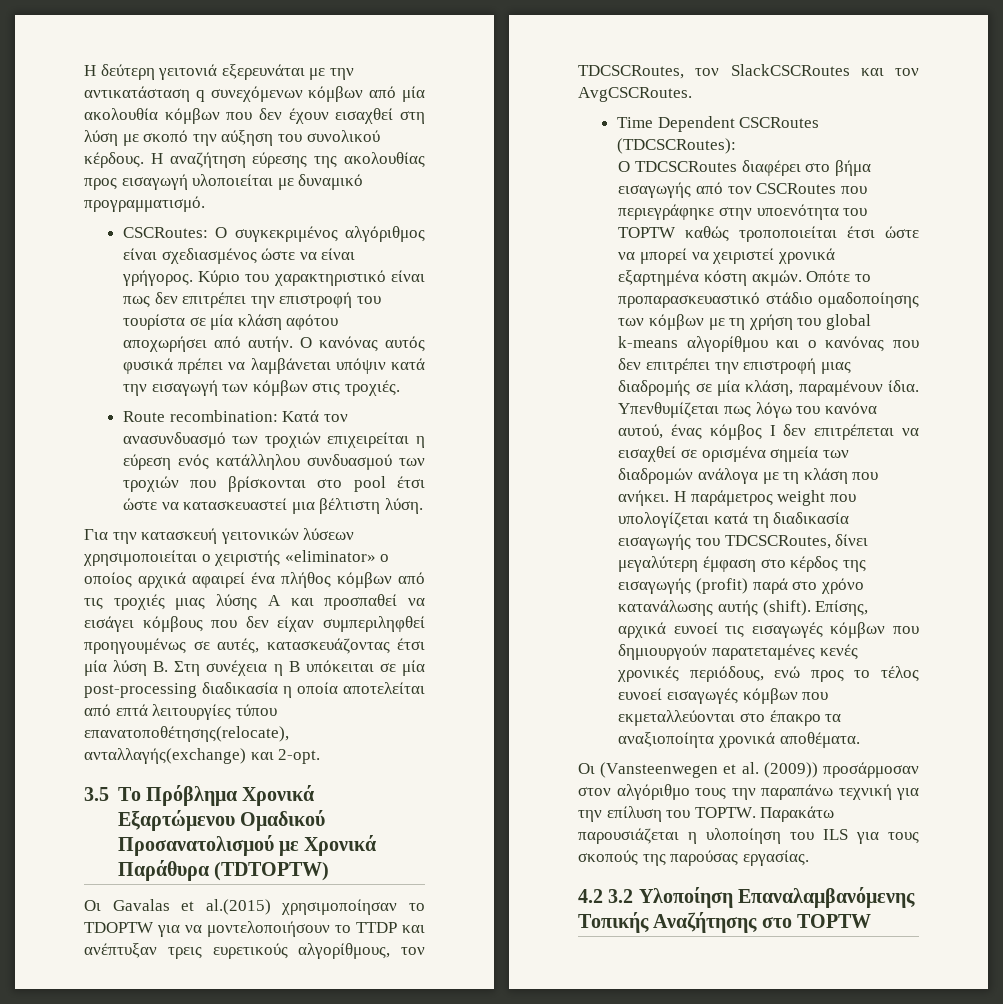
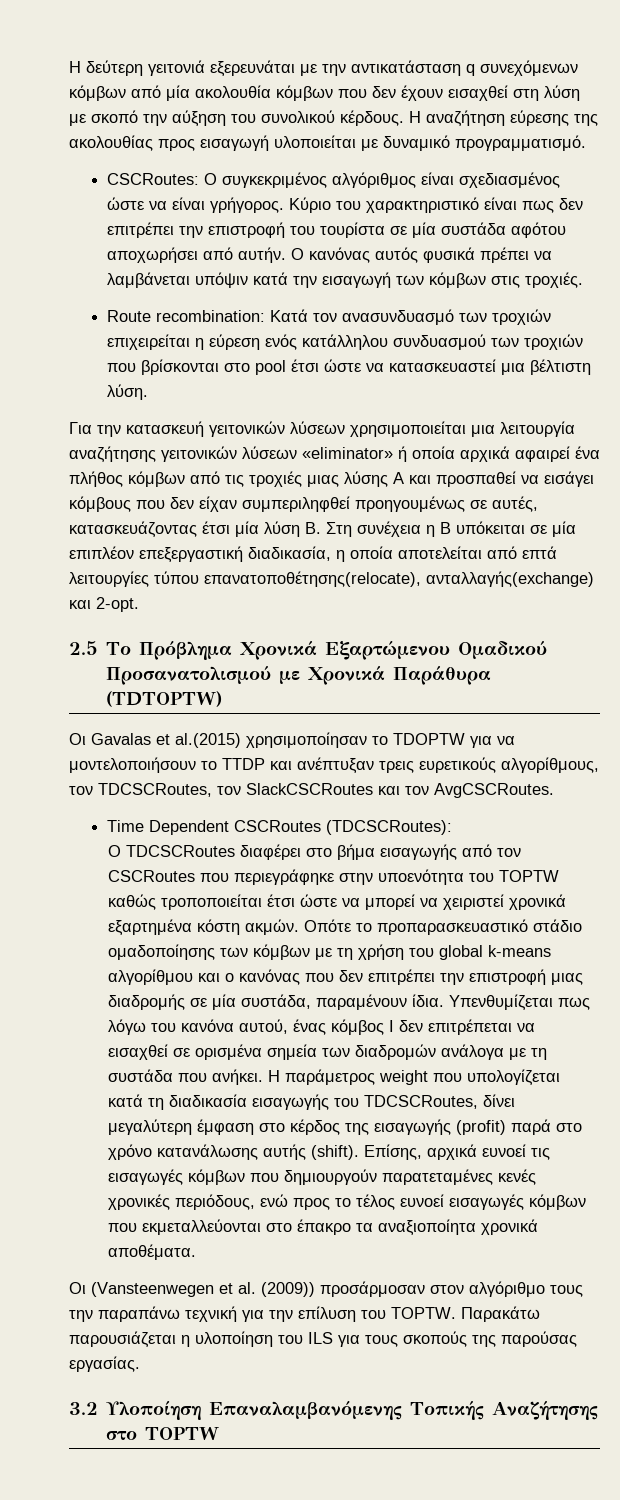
- Κύριο του χαρακτηριστικό είναι πως δεν επιτρέπει την επιστροφή του τουρίστα σε μία κλάση αφότου αποχωρήσει από αυτήν.
+ Κύριο του χαρακτηριστικό είναι πως δεν επιτρέπει την επιστροφή του τουρίστα σε μία συστάδα αφότου αποχωρήσει από αυτήν.
- Για την κατασκευή γειτονικών λύσεων χρησιμοποιείται ο χειριστής «eliminator» ο οποίος αρχικά αφαιρεί ένα πλήθος κόμβων από τις τροχιές μιας λύσης Α και προσπαθεί να εισάγει κόμβους που δεν είχαν συμπεριληφθεί προηγουμένως σε αυτές, κατασκευάζοντας έτσι μία λύση Β. Στη συνέχεια η Β υπόκειται σε μία post-processing διαδικασία η οποία αποτελείται από επτά λειτουργίες τύπου επανατοποθέτησης(relocate), ανταλλαγής(exchange) και 2-opt.
+ Για την κατασκευή γειτονικών λύσεων χρησιμοποιείται μια λειτουργία αναζήτησης γειτονικών λύσεων «eliminator» ή οποία αρχικά αφαιρεί ένα πλήθος κόμβων από τις τροχιές μιας λύσης Α και προσπαθεί να εισάγει κόμβους που δεν είχαν συμπεριληφθεί προηγουμένως σε αυτές, κατασκευάζοντας έτσι μία λύση Β. Στη συνέχεια η Β υπόκειται σε μία επιπλέον επεξεργαστική διαδικασία, η οποία αποτελείται από επτά λειτουργίες τύπου επανατοποθέτησης(relocate), ανταλλαγής(exchange) και 2-opt.
- 3.5 Το Πρόβλημα Χρονικά Εξαρτώμενου Ομαδικού Προσανατολισμού με Χρονικά Παράθυρα (TDTOPTW)
+ 2.5 Το Πρόβλημα Χρονικά Εξαρτώμενου Ομαδικού Προσανατολισμού με Χρονικά Παράθυρα (TDTOPTW)
- Οπότε το προπαρασκευαστικό στάδιο ομαδοποίησης των κόμβων με τη χρήση του global k-means αλγορίθμου και ο κανόνας που δεν επιτρέπει την επιστροφή μιας διαδρομής σε μία κλάση, παραμένουν ίδια.
+ Οπότε το προπαρασκευαστικό στάδιο ομαδοποίησης των κόμβων με τη χρήση του global k-means αλγορίθμου και ο κανόνας που δεν επιτρέπει την επιστροφή μιας διαδρομής σε μία συστάδα, παραμένουν ίδια.
- Υπενθυμίζεται πως λόγω του κανόνα αυτού, ένας κόμβος I δεν επιτρέπεται να εισαχθεί σε ορισμένα σημεία των διαδρομών ανάλογα με τη κλάση που ανήκει.
+ Υπενθυμίζεται πως λόγω του κανόνα αυτού, ένας κόμβος I δεν επιτρέπεται να εισαχθεί σε ορισμένα σημεία των διαδρομών ανάλογα με τη συστάδα που ανήκει.
- 4.2 3.2 Υλοποίηση Επαναλαμβανόμενης Τοπικής Αναζήτησης στο TOPTW
+ 3.2 Υλοποίηση Επαναλαμβανόμενης Τοπικής Αναζήτησης στο TOPTW

